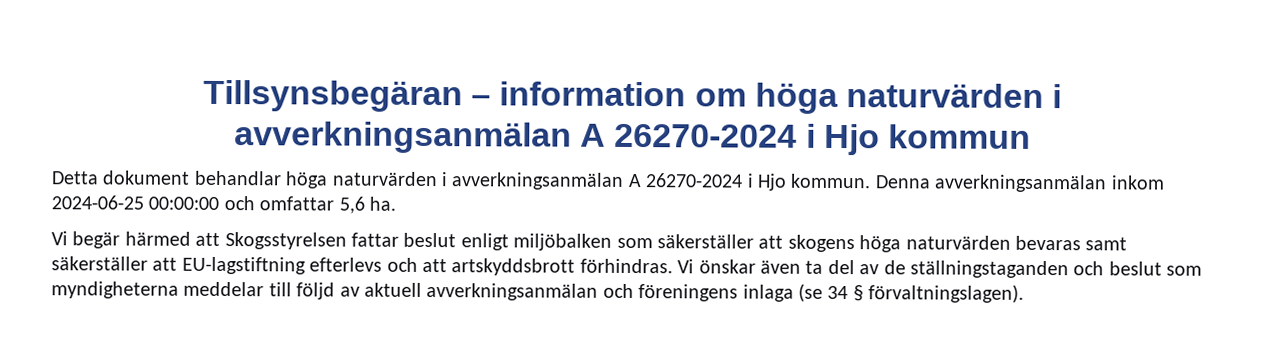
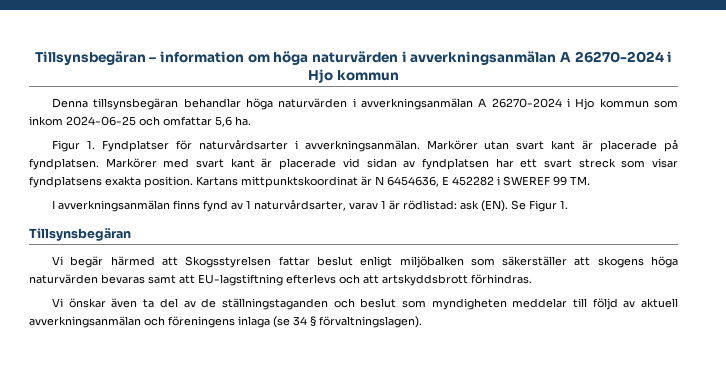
- Detta dokument behandlar höga naturvärden i avverkningsanmälan A 26270-2024 i Hjo kommun. Denna avverkningsanmälan inkom 2024-06-25 00:00:00 och omfattar 5,6 ha.
+ Denna tillsynsbegäran behandlar höga naturvärden i avverkningsanmälan A 26270-2024 i Hjo kommun som inkom 2024-06-25 och omfattar 5,6 ha.
+ Figur 1. Fyndplatser för naturvårdsarter i avverkningsanmälan. Markörer utan svart kant är placerade på fyndplatsen. Markörer med svart kant är placerade vid sidan av fyndplatsen har ett svart streck som visar fyndplatsens exakta position. Kartans mittpunktskoordinat är N 6454636, E 452282 i SWEREF 99 TM.
+ I avverkningsanmälan finns fynd av 1 naturvårdsarter, varav 1 är rödlistad: ask (EN). Se Figur 1.
+ Tillsynsbegäran
- Vi begär härmed att Skogsstyrelsen fattar beslut enligt miljöbalken som säkerställer att skogens höga naturvärden bevaras samt säkerställer att EU-lagstiftning efterlevs och att artskyddsbrott förhindras. Vi önskar även ta del av de ställningstaganden och beslut som myndigheterna meddelar till följd av aktuell avverkningsanmälan och föreningens inlaga (se 34 § förvaltningslagen).
+ Vi begär härmed att Skogsstyrelsen fattar beslut enligt miljöbalken som säkerställer att skogens höga naturvärden bevaras samt att EU-lagstiftning efterlevs och att artskyddsbrott förhindras.
+ Vi önskar även ta del av de ställningstaganden och beslut som myndigheten meddelar till följd av aktuell avverkningsanmälan och föreningens inlaga (se 34 § förvaltningslagen).

